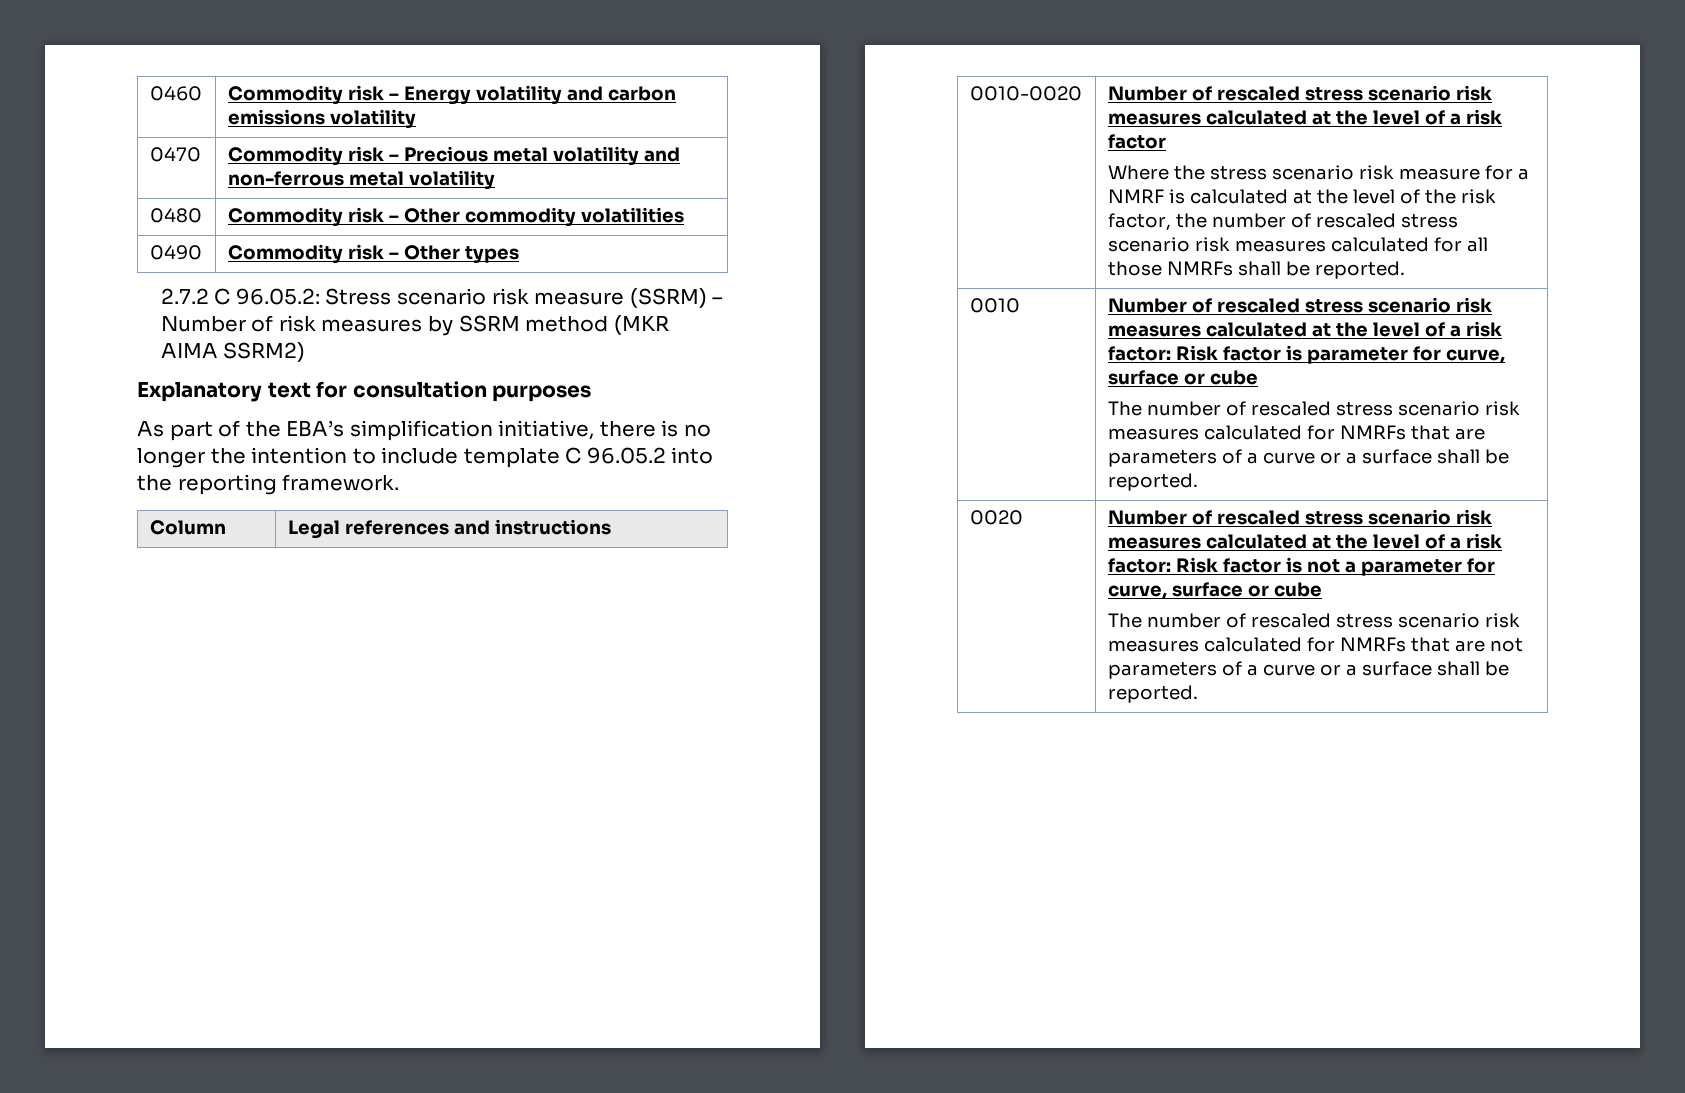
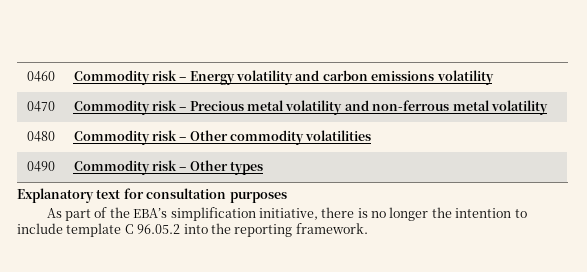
- 2.7.2 C 96.05.2: Stress scenario risk measure (SSRM) – Number of risk measures by SSRM method (MKR AIMA SSRM2)
- Column | Legal references and instructions
- 0010-0020 | Number of rescaled stress scenario risk measures calculated at the level of a risk factor
- Where the stress scenario risk measure for a NMRF is calculated at the level of the risk factor, the number of rescaled stress scenario risk measures calculated for all those NMRFs shall be reported.
- 0010 | Number of rescaled stress scenario risk measures calculated at the level of a risk factor: Risk factor is parameter for curve, surface or cube
- The number of rescaled stress scenario risk measures calculated for NMRFs that are parameters of a curve or a surface shall be reported.
- 0020 | Number of rescaled stress scenario risk measures calculated at the level of a risk factor: Risk factor is not a parameter for curve, surface or cube
- The number of rescaled stress scenario risk measures calculated for NMRFs that are not parameters of a curve or a surface shall be reported.

